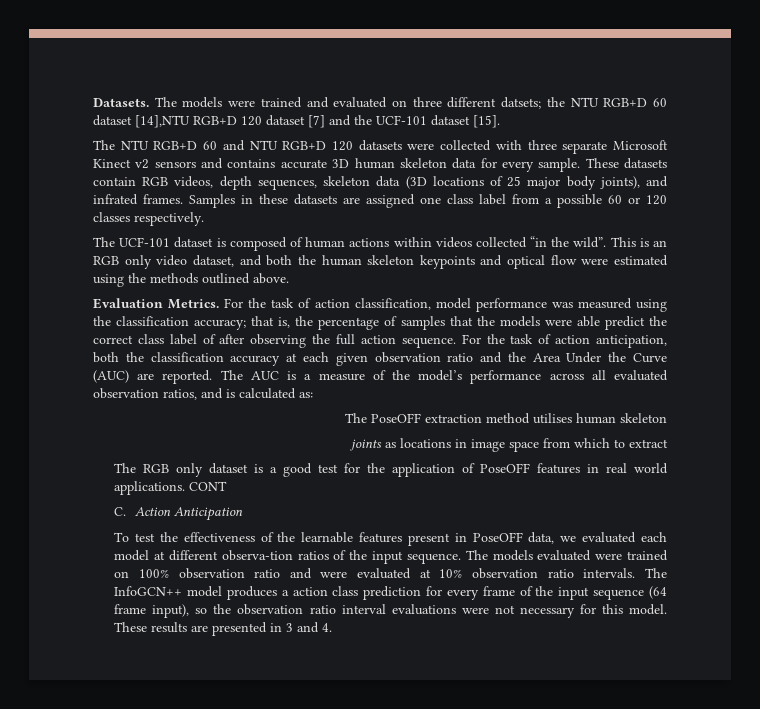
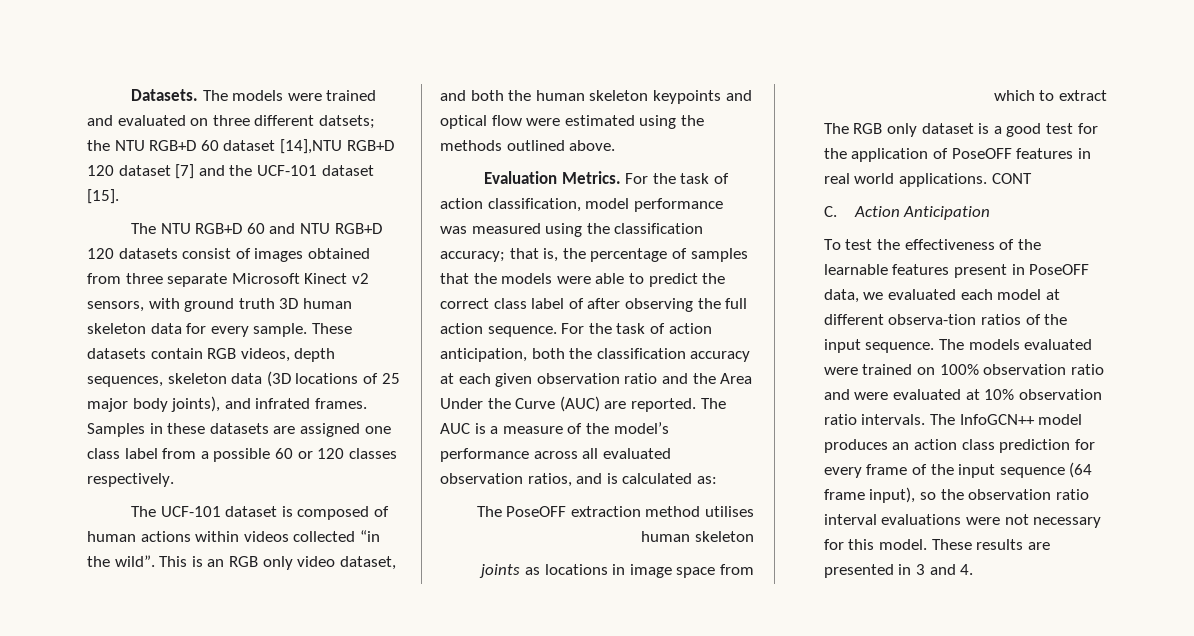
- The NTU RGB+D 60 and NTU RGB+D 120 datasets were collected with three separate Microsoft Kinect v2 sensors and contains accurate 3D human skeleton data for every sample.
+ The NTU RGB+D 60 and NTU RGB+D 120 datasets consist of images obtained from three separate Microsoft Kinect v2 sensors, with ground truth 3D human skeleton data for every sample.
- For the task of action classification, model performance was measured using the classification accuracy; that is, the percentage of samples that the models were able predict the correct class label of after observing the full action sequence.
+ For the task of action classification, model performance was measured using the classification accuracy; that is, the percentage of samples that the models were able to predict the correct class label of after observing the full action sequence.
- The InfoGCN++ model produces a action class prediction for every frame of the input sequence (64 frame input), so the observation ratio interval evaluations were not necessary for this model.
+ The InfoGCN++ model produces an action class prediction for every frame of the input sequence (64 frame input), so the observation ratio interval evaluations were not necessary for this model.

